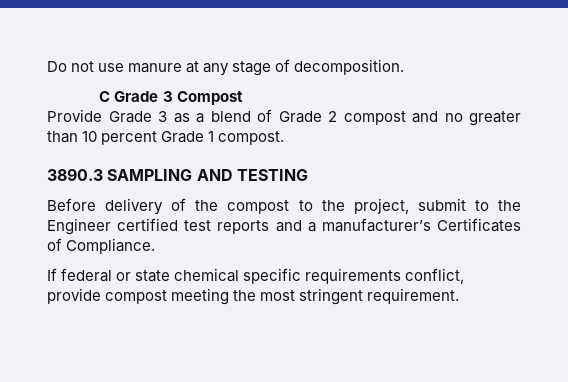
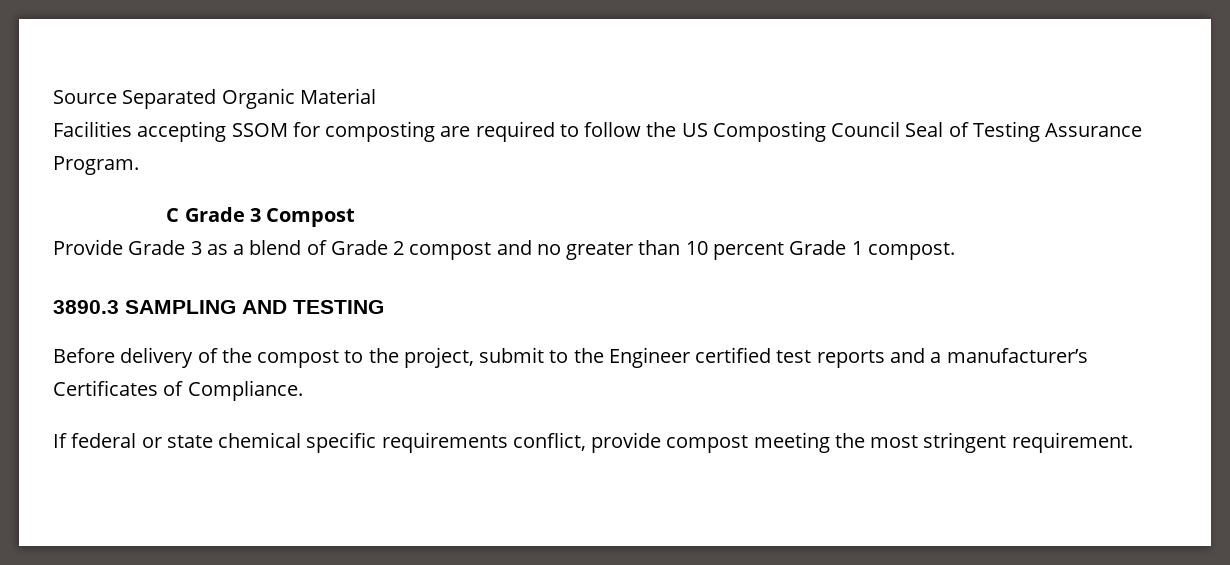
- Do not use manure at any stage of decomposition.
+ Source Separated Organic Material
+ Facilities accepting SSOM for composting are required to follow the US Composting Council Seal of Testing Assurance Program.

